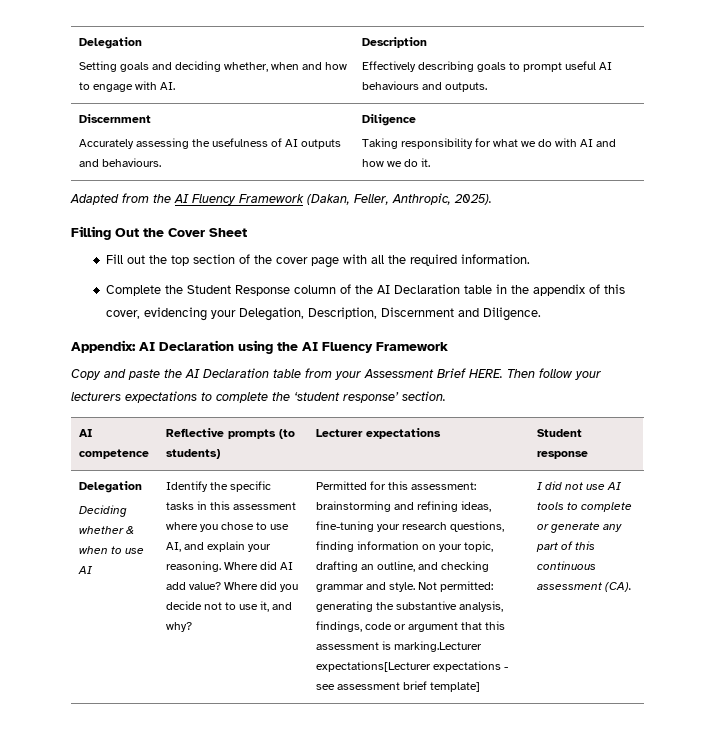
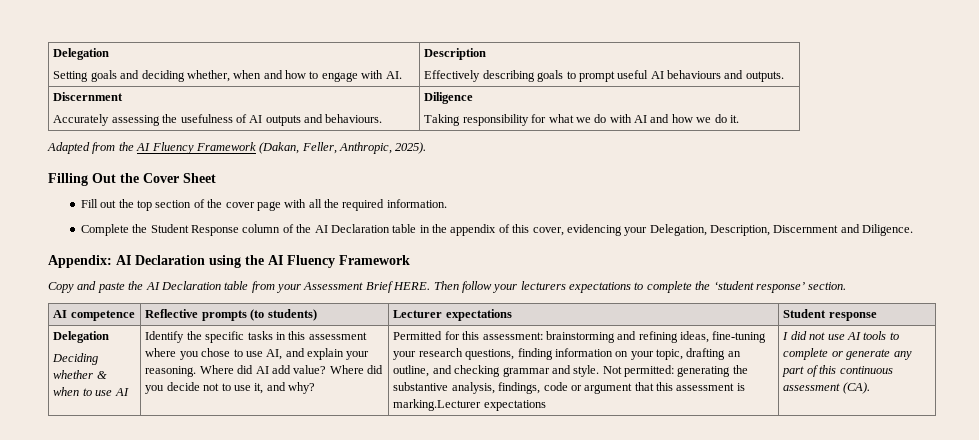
- Not permitted: generating the substantive analysis, findings, code or argument that this assessment is marking.Lecturer expectations[Lecturer expectations - see assessment brief template]
+ Not permitted: generating the substantive analysis, findings, code or argument that this assessment is marking.Lecturer expectations

